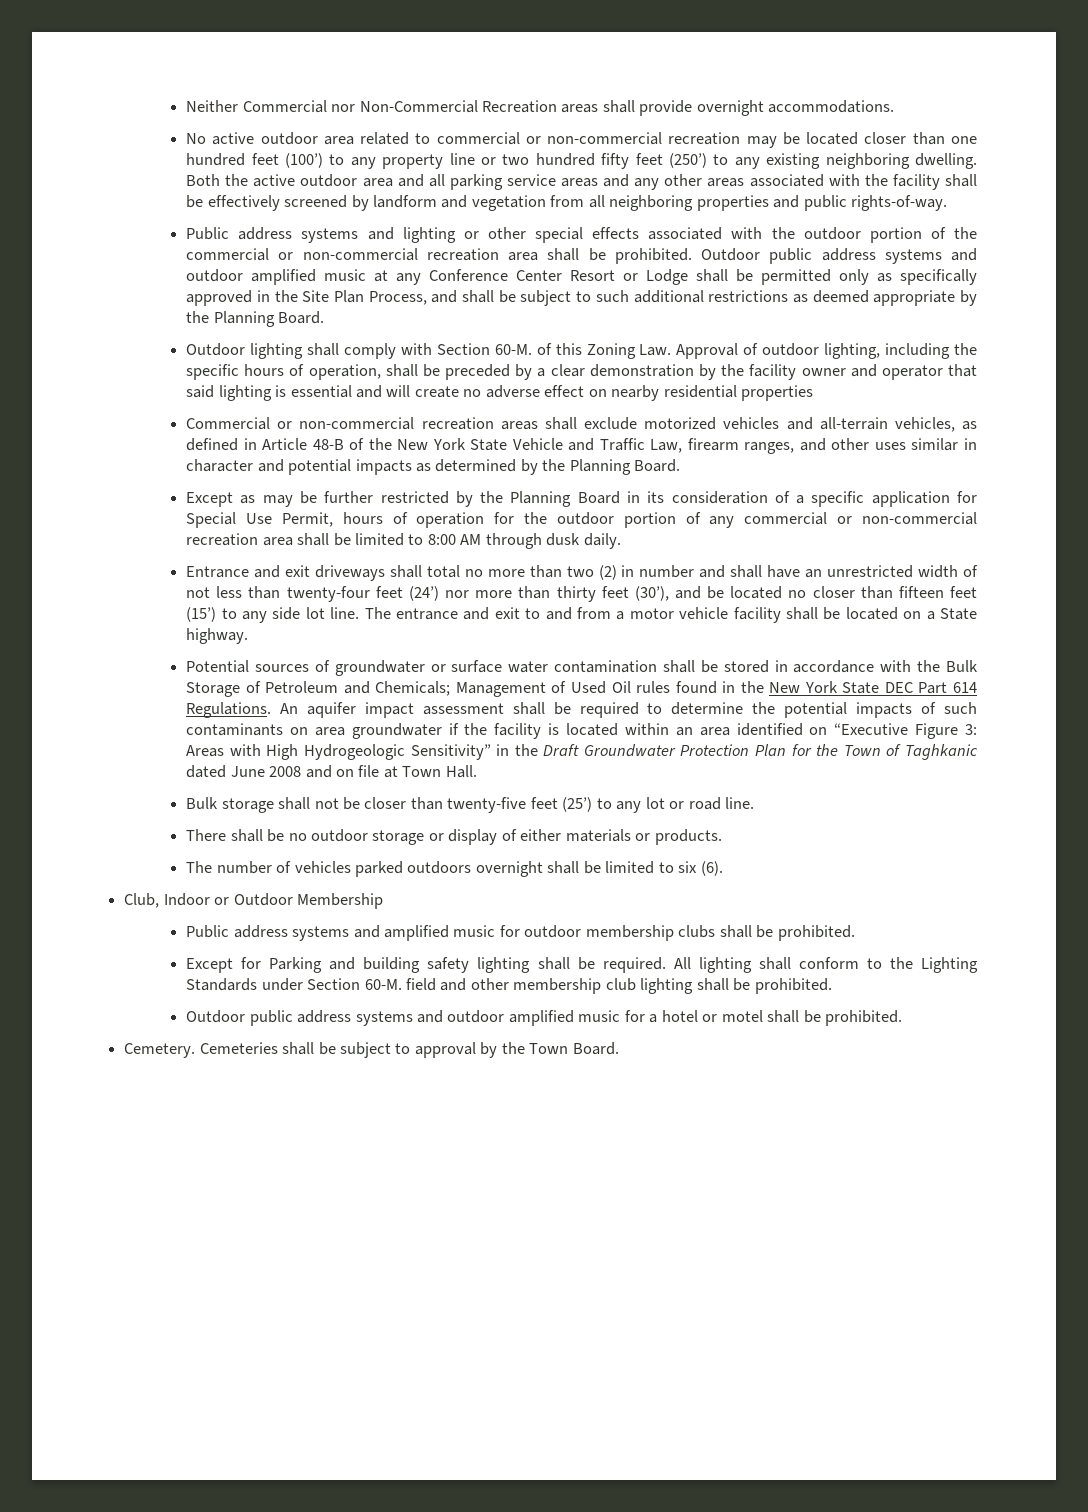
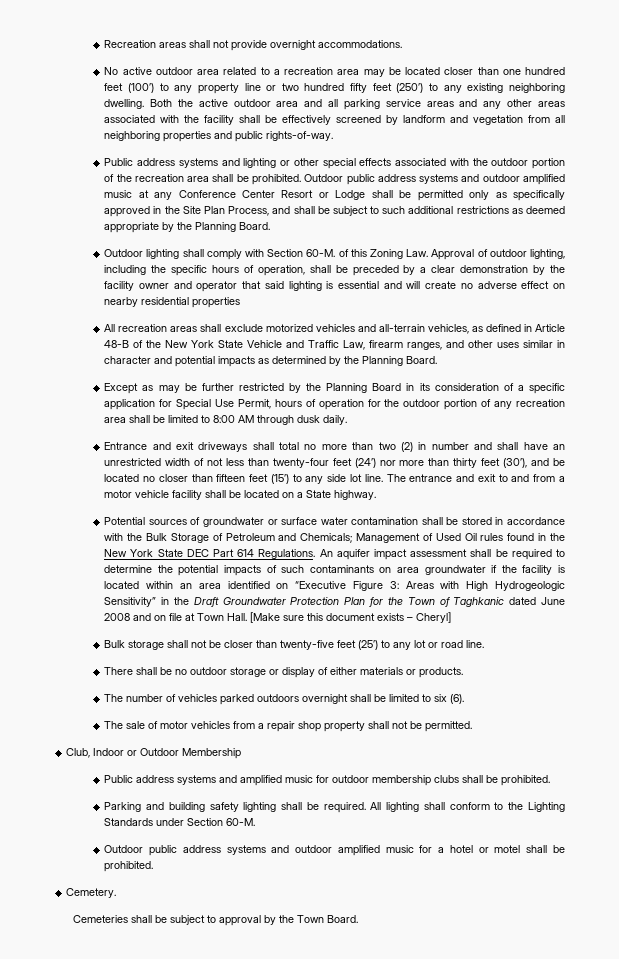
- Neither Commercial nor Non-Commercial Recreation areas shall provide overnight accommodations.
+ Recreation areas shall not provide overnight accommodations.
- No active outdoor area related to commercial or non-commercial recreation may be located closer than one hundred feet (100’) to any property line or two hundred fifty feet (250’) to any existing neighboring dwelling.
+ No active outdoor area related to a recreation area may be located closer than one hundred feet (100’) to any property line or two hundred fifty feet (250’) to any existing neighboring dwelling.
- Public address systems and lighting or other special effects associated with the outdoor portion of the commercial or non-commercial recreation area shall be prohibited.
+ Public address systems and lighting or other special effects associated with the outdoor portion of the recreation area shall be prohibited.
- Commercial or non-commercial recreation areas shall exclude motorized vehicles and all-terrain vehicles, as defined in Article 48-B of the New York State Vehicle and Traffic Law, firearm ranges, and other uses similar in character and potential impacts as determined by the Planning Board.
+ All recreation areas shall exclude motorized vehicles and all-terrain vehicles, as defined in Article 48-B of the New York State Vehicle and Traffic Law, firearm ranges, and other uses similar in character and potential impacts as determined by the Planning Board.
- Except as may be further restricted by the Planning Board in its consideration of a specific application for Special Use Permit, hours of operation for the outdoor portion of any commercial or non-commercial recreation area shall be limited to 8:00 AM through dusk daily.
+ Except as may be further restricted by the Planning Board in its consideration of a specific application for Special Use Permit, hours of operation for the outdoor portion of any recreation area shall be limited to 8:00 AM through dusk daily.
+ [Make sure this document exists – Cheryl]
+ The sale of motor vehicles from a repair shop property shall not be permitted.
- Except for Parking and building safety lighting shall be required.
+ Parking and building safety lighting shall be required.
- All lighting shall conform to the Lighting Standards under Section 60-M. field and other membership club lighting shall be prohibited.
+ All lighting shall conform to the Lighting Standards under Section 60-M.
- Cemetery. Cemeteries shall be subject to approval by the Town Board.
+ Cemetery.
+ Cemeteries shall be subject to approval by the Town Board.

